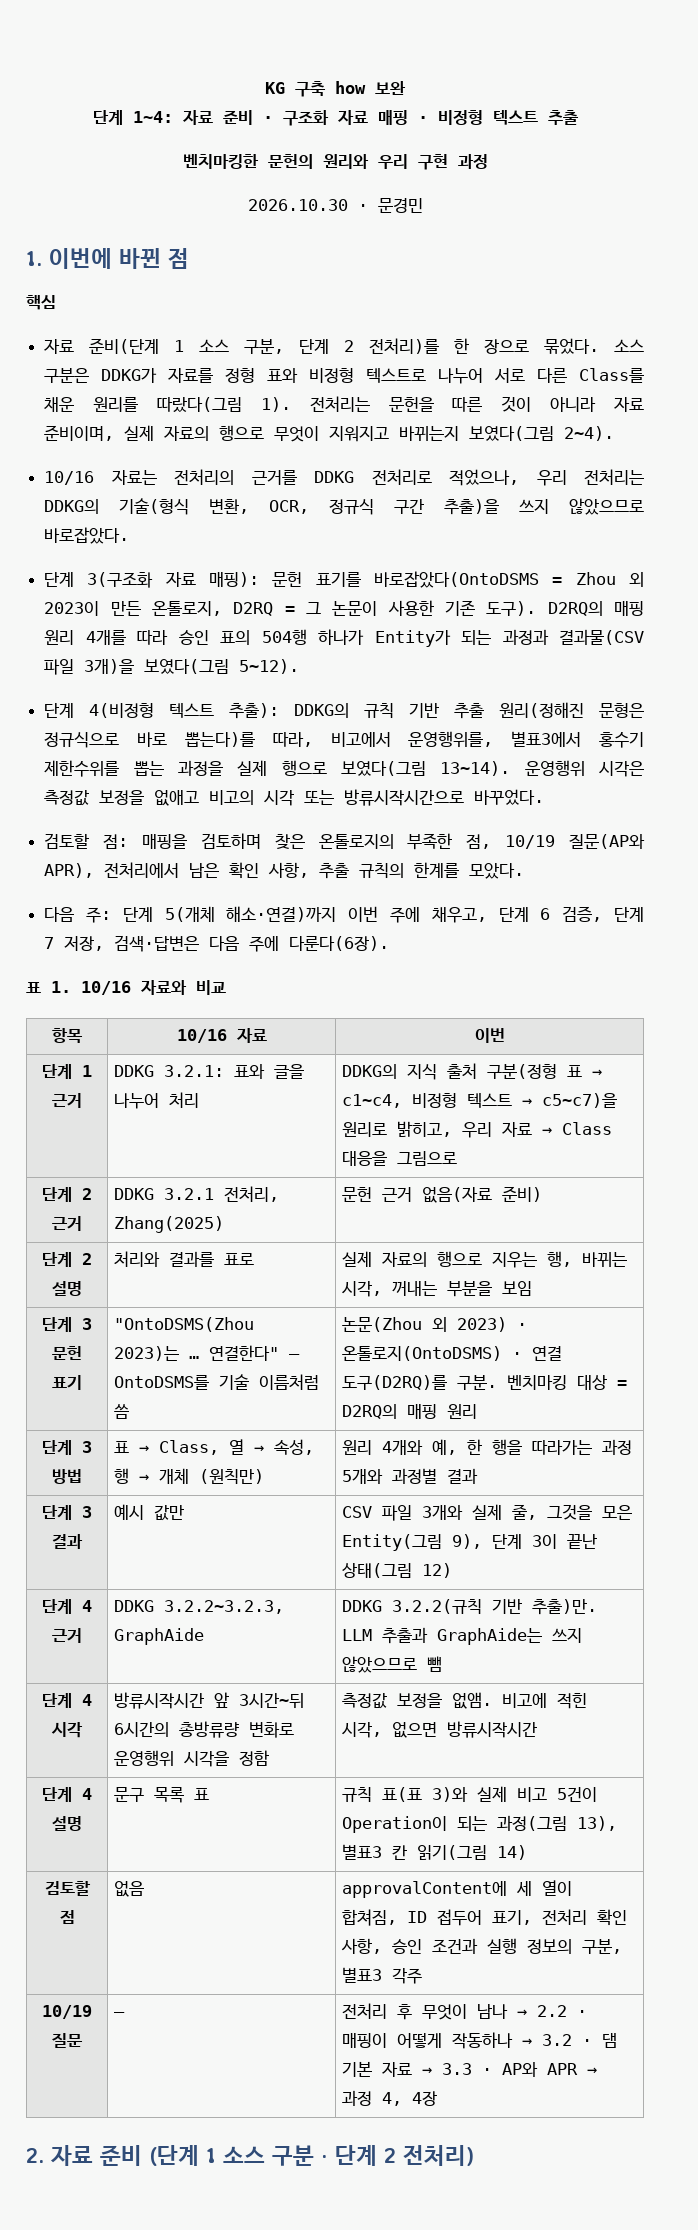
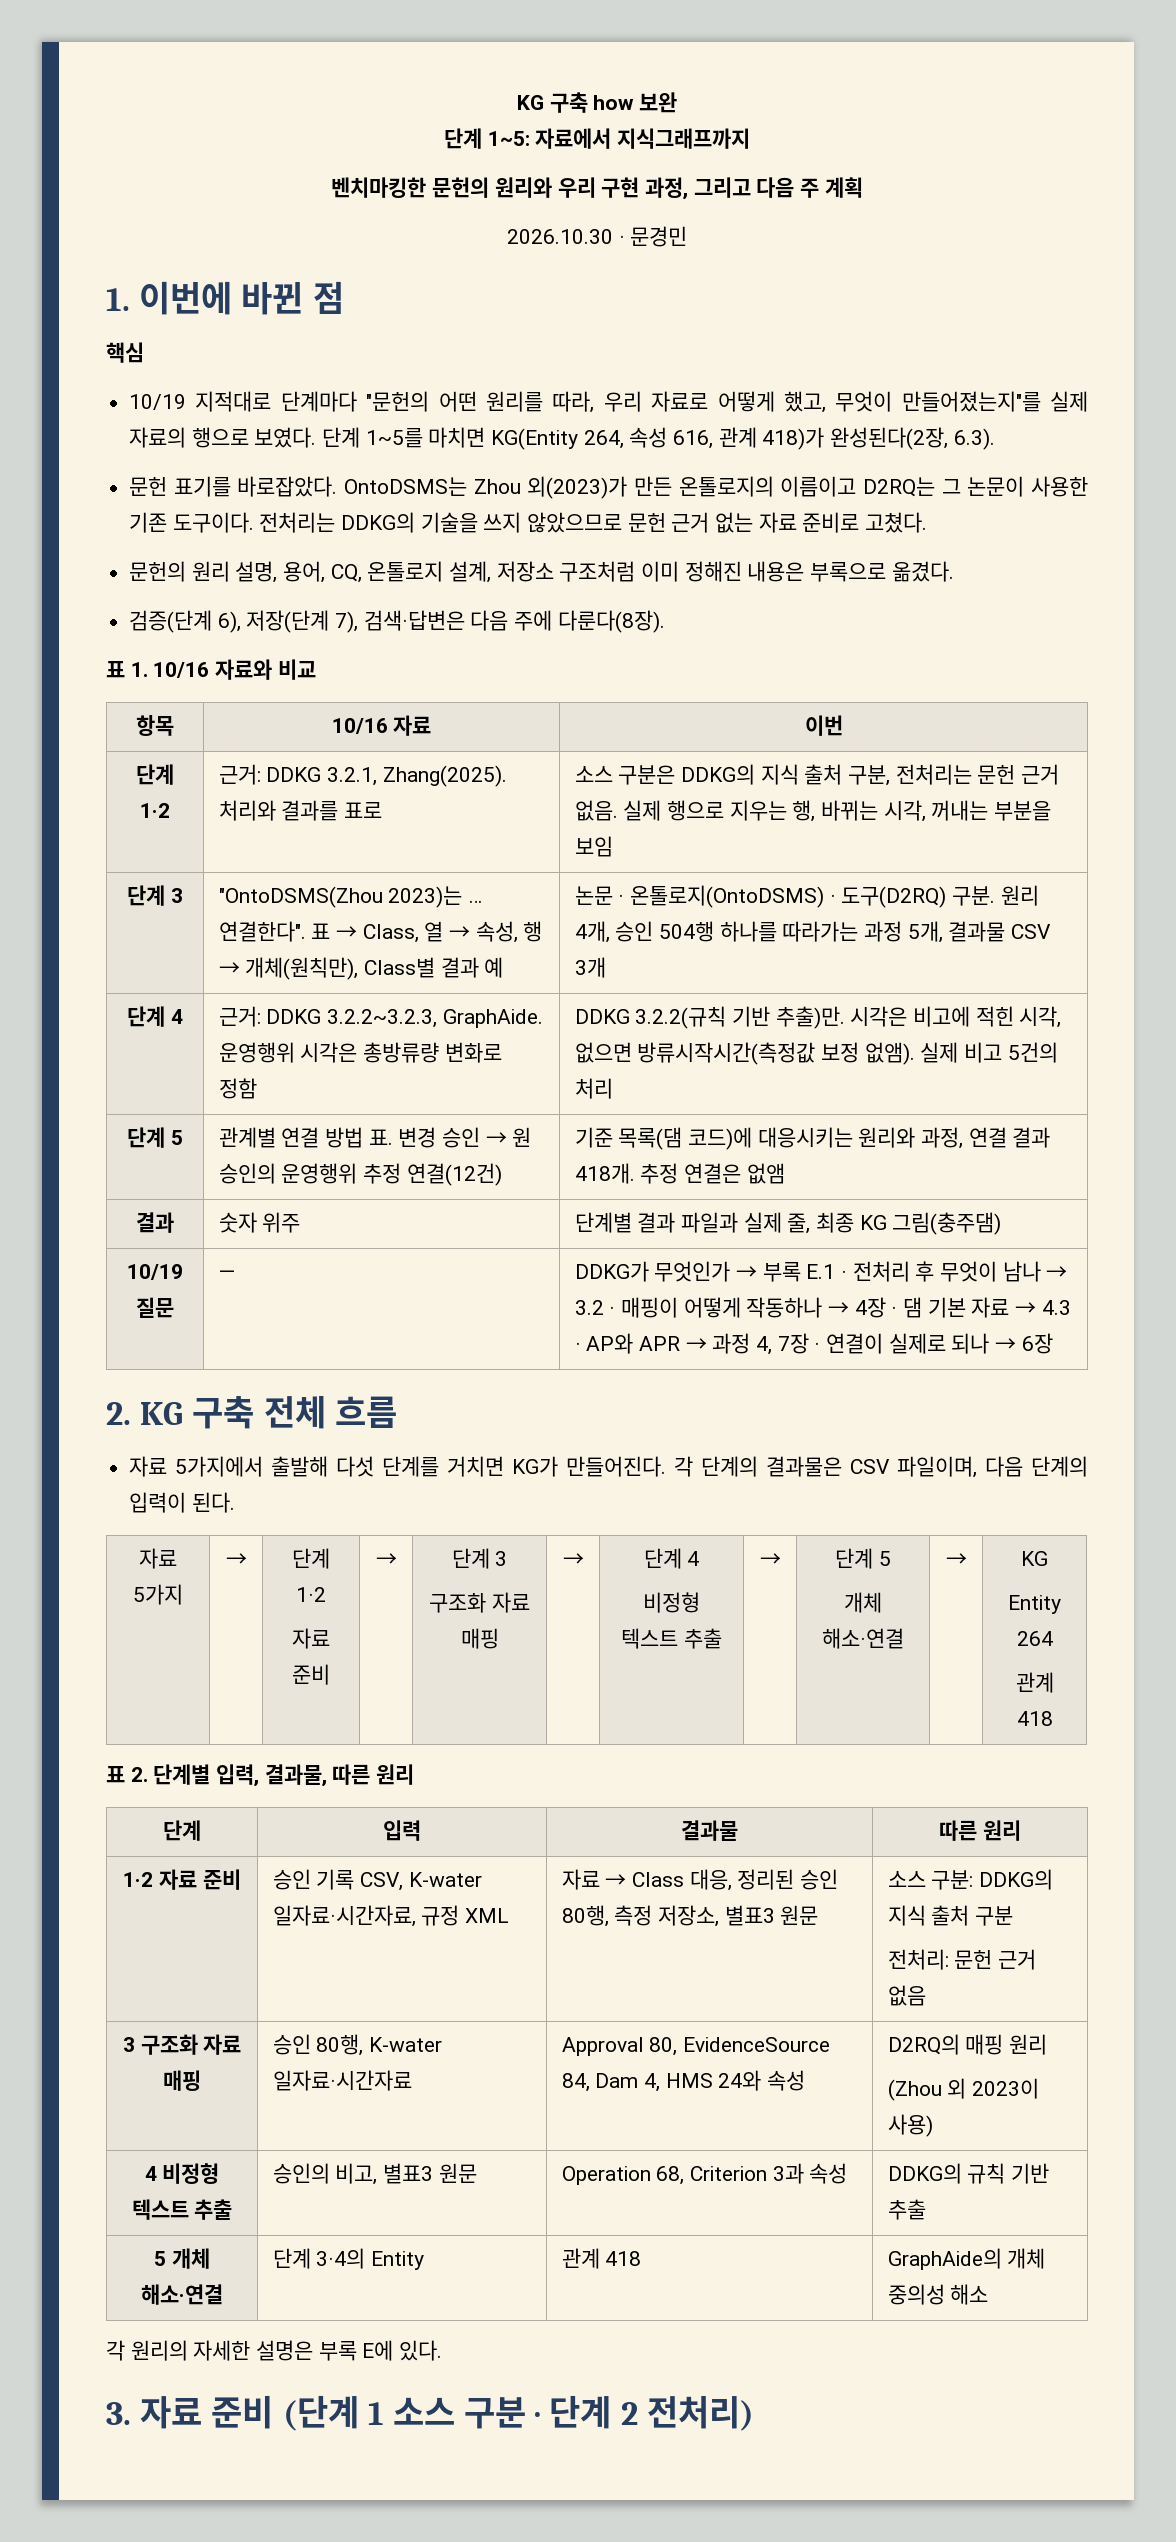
- 단계 1~4: 자료 준비 · 구조화 자료 매핑 · 비정형 텍스트 추출
+ 단계 1~5: 자료에서 지식그래프까지
- 벤치마킹한 문헌의 원리와 우리 구현 과정
+ 벤치마킹한 문헌의 원리와 우리 구현 과정, 그리고 다음 주 계획
- 자료 준비(단계 1 소스 구분, 단계 2 전처리)를 한 장으로 묶었다. 소스 구분은 DDKG가 자료를 정형 표와 비정형 텍스트로 나누어 서로 다른 Class를 채운 원리를 따랐다(그림 1). 전처리는 문헌을 따른 것이 아니라 자료 준비이며, 실제 자료의 행으로 무엇이 지워지고 바뀌는지 보였다(그림 2~4).
- 10/16 자료는 전처리의 근거를 DDKG 전처리로 적었으나, 우리 전처리는 DDKG의 기술(형식 변환, OCR, 정규식 구간 추출)을 쓰지 않았으므로 바로잡았다.
- 단계 3(구조화 자료 매핑): 문헌 표기를 바로잡았다(OntoDSMS = Zhou 외 2023이 만든 온톨로지, D2RQ = 그 논문이 사용한 기존 도구). D2RQ의 매핑 원리 4개를 따라 승인 표의 504행 하나가 Entity가 되는 과정과 결과물(CSV 파일 3개)을 보였다(그림 5~12).
- 단계 4(비정형 텍스트 추출): DDKG의 규칙 기반 추출 원리(정해진 문형은 정규식으로 바로 뽑는다)를 따라, 비고에서 운영행위를, 별표3에서 홍수기 제한수위를 뽑는 과정을 실제 행으로 보였다(그림 13~14). 운영행위 시각은 측정값 보정을 없애고 비고의 시각 또는 방류시작시간으로 바꾸었다.
- 검토할 점: 매핑을 검토하며 찾은 온톨로지의 부족한 점, 10/19 질문(AP와 APR), 전처리에서 남은 확인 사항, 추출 규칙의 한계를 모았다.
- 다음 주: 단계 5(개체 해소·연결)까지 이번 주에 채우고, 단계 6 검증, 단계 7 저장, 검색·답변은 다음 주에 다룬다(6장).
+ 10/19 지적대로 단계마다 "문헌의 어떤 원리를 따라, 우리 자료로 어떻게 했고, 무엇이 만들어졌는지"를 실제 자료의 행으로 보였다. 단계 1~5를 마치면 KG(Entity 264, 속성 616, 관계 418)가 완성된다(2장, 6.3).
+ 문헌 표기를 바로잡았다. OntoDSMS는 Zhou 외(2023)가 만든 온톨로지의 이름이고 D2RQ는 그 논문이 사용한 기존 도구이다. 전처리는 DDKG의 기술을 쓰지 않았으므로 문헌 근거 없는 자료 준비로 고쳤다.
+ 문헌의 원리 설명, 용어, CQ, 온톨로지 설계, 저장소 구조처럼 이미 정해진 내용은 부록으로 옮겼다.
+ 검증(단계 6), 저장(단계 7), 검색·답변은 다음 주에 다룬다(8장).
- 단계 1 근거 | DDKG 3.2.1: 표와 글을 나누어 처리 | DDKG의 지식 출처 구분(정형 표 → c1~c4, 비정형 텍스트 → c5~c7)을 원리로 밝히고, 우리 자료 → Class 대응을 그림으로
- 단계 2 근거 | DDKG 3.2.1 전처리, Zhang(2025) | 문헌 근거 없음(자료 준비)
- 단계 2 설명 | 처리와 결과를 표로 | 실제 자료의 행으로 지우는 행, 바뀌는 시각, 꺼내는 부분을 보임
+ 단계 1·2 | 근거: DDKG 3.2.1, Zhang(2025). 처리와 결과를 표로 | 소스 구분은 DDKG의 지식 출처 구분, 전처리는 문헌 근거 없음. 실제 행으로 지우는 행, 바뀌는 시각, 꺼내는 부분을 보임
- 단계 3 문헌 표기 | "OntoDSMS(Zhou 2023)는 … 연결한다" — OntoDSMS를 기술 이름처럼 씀 | 논문(Zhou 외 2023) · 온톨로지(OntoDSMS) · 연결 도구(D2RQ)를 구분. 벤치마킹 대상 = D2RQ의 매핑 원리
- 단계 3 방법 | 표 → Class, 열 → 속성, 행 → 개체 (원칙만) | 원리 4개와 예, 한 행을 따라가는 과정 5개와 과정별 결과
- 단계 3 결과 | 예시 값만 | CSV 파일 3개와 실제 줄, 그것을 모은 Entity(그림 9), 단계 3이 끝난 상태(그림 12)
- 단계 4 근거 | DDKG 3.2.2~3.2.3, GraphAide | DDKG 3.2.2(규칙 기반 추출)만. LLM 추출과 GraphAide는 쓰지 않았으므로 뺌
- 단계 4 시각 | 방류시작시간 앞 3시간~뒤 6시간의 총방류량 변화로 운영행위 시각을 정함 | 측정값 보정을 없앰. 비고에 적힌 시각, 없으면 방류시작시간
- 단계 4 설명 | 문구 목록 표 | 규칙 표(표 3)와 실제 비고 5건이 Operation이 되는 과정(그림 13), 별표3 칸 읽기(그림 14)
- 검토할 점 | 없음 | approvalContent에 세 열이 합쳐짐, ID 접두어 표기, 전처리 확인 사항, 승인 조건과 실행 정보의 구분, 별표3 각주
- 10/19 질문 | — | 전처리 후 무엇이 남나 → 2.2 · 매핑이 어떻게 작동하나 → 3.2 · 댐 기본 자료 → 3.3 · AP와 APR → 과정 4, 4장
- 2. 자료 준비 (단계 1 소스 구분 · 단계 2 전처리)
+ 단계 3 | "OntoDSMS(Zhou 2023)는 … 연결한다". 표 → Class, 열 → 속성, 행 → 개체(원칙만), Class별 결과 예 | 논문 · 온톨로지(OntoDSMS) · 도구(D2RQ) 구분. 원리 4개, 승인 504행 하나를 따라가는 과정 5개, 결과물 CSV 3개
+ 단계 4 | 근거: DDKG 3.2.2~3.2.3, GraphAide. 운영행위 시각은 총방류량 변화로 정함 | DDKG 3.2.2(규칙 기반 추출)만. 시각은 비고에 적힌 시각, 없으면 방류시작시간(측정값 보정 없앰). 실제 비고 5건의 처리
+ 단계 5 | 관계별 연결 방법 표. 변경 승인 → 원 승인의 운영행위 추정 연결(12건) | 기준 목록(댐 코드)에 대응시키는 원리와 과정, 연결 결과 418개. 추정 연결은 없앰
+ 결과 | 숫자 위주 | 단계별 결과 파일과 실제 줄, 최종 KG 그림(충주댐)
+ 10/19 질문 | — | DDKG가 무엇인가 → 부록 E.1 · 전처리 후 무엇이 남나 → 3.2 · 매핑이 어떻게 작동하나 → 4장 · 댐 기본 자료 → 4.3 · AP와 APR → 과정 4, 7장 · 연결이 실제로 되나 → 6장
+ 2. KG 구축 전체 흐름
+ 자료 5가지에서 출발해 다섯 단계를 거치면 KG가 만들어진다. 각 단계의 결과물은 CSV 파일이며, 다음 단계의 입력이 된다.
+ 자료 5가지 | → | 단계 1·2
+ 자료 준비 | → | 단계 3
+ 구조화 자료 매핑 | → | 단계 4
+ 비정형 텍스트 추출 | → | 단계 5
+ 개체 해소·연결 | → | KG
+ Entity 264
+ 관계 418
+ 표 2. 단계별 입력, 결과물, 따른 원리
+ 단계 | 입력 | 결과물 | 따른 원리
+ 1·2 자료 준비 | 승인 기록 CSV, K-water 일자료·시간자료, 규정 XML | 자료 → Class 대응, 정리된 승인 80행, 측정 저장소, 별표3 원문 | 소스 구분: DDKG의 지식 출처 구분
+ 전처리: 문헌 근거 없음
+ 3 구조화 자료 매핑 | 승인 80행, K-water 일자료·시간자료 | Approval 80, EvidenceSource 84, Dam 4, HMS 24와 속성 | D2RQ의 매핑 원리
+ (Zhou 외 2023이 사용)
+ 4 비정형 텍스트 추출 | 승인의 비고, 별표3 원문 | Operation 68, Criterion 3과 속성 | DDKG의 규칙 기반 추출
+ 5 개체 해소·연결 | 단계 3·4의 Entity | 관계 418 | GraphAide의 개체 중의성 해소
+ 각 원리의 자세한 설명은 부록 E에 있다.
+ 3. 자료 준비 (단계 1 소스 구분 · 단계 2 전처리)

